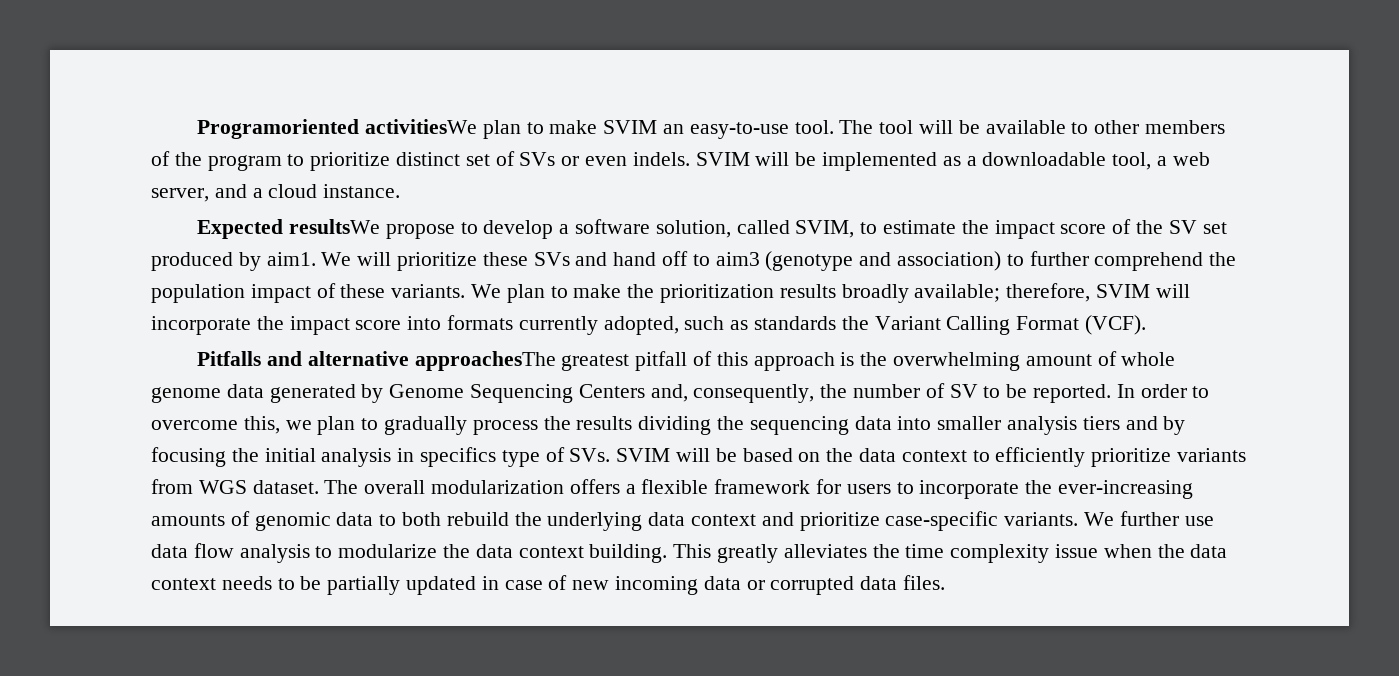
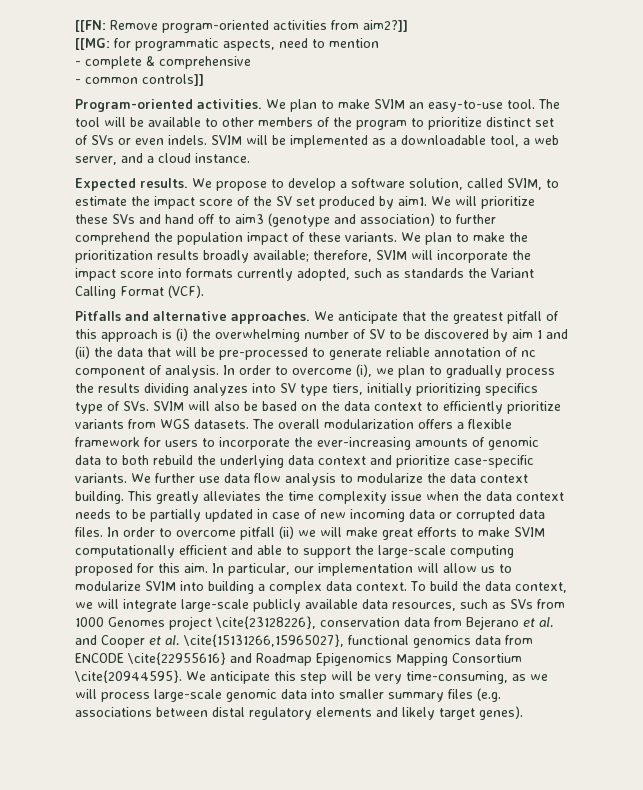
- Programoriented activitiesWe plan to make SVIM an easy-to-use tool.
+ [[FN: Remove program-oriented activities from aim2?]]
+ [[MG: for programmatic aspects, need to mention
+ - complete & comprehensive
+ - common controls]]
+ Program-oriented activities. We plan to make SVIM an easy-to-use tool.
- Expected resultsWe propose to develop a software solution, called SVIM, to estimate the impact score of the SV set produced by aim1.
+ Expected results. We propose to develop a software solution, called SVIM, to estimate the impact score of the SV set produced by aim1.
- Pitfalls and alternative approachesThe greatest pitfall of this approach is the overwhelming amount of whole genome data generated by Genome Sequencing Centers and, consequently, the number of SV to be reported. In order to overcome this, we plan to gradually process the results dividing the sequencing data into smaller analysis tiers and by focusing the initial analysis in specifics type of SVs. SVIM will be based on the data context to efficiently prioritize variants from WGS dataset.
+ Pitfalls and alternative approaches. We anticipate that the greatest pitfall of this approach is (i) the overwhelming number of SV to be discovered by aim 1 and (ii) the data that will be pre-processed to generate reliable annotation of nc component of analysis. In order to overcome (i), we plan to gradually process the results dividing analyzes into SV type tiers, initially prioritizing specifics type of SVs. SVIM will also be based on the data context to efficiently prioritize variants from WGS datasets.
+ In order to overcome pitfall (ii) we will make great efforts to make SVIM computationally efficient and able to support the large-scale computing proposed for this aim. In particular, our implementation will allow us to modularize SVIM into building a complex data context. To build the data context, we will integrate large-scale publicly available data resources, such as SVs from 1000 Genomes project \cite{23128226}, conservation data from Bejerano et al. and Cooper et al. \cite{15131266,15965027}, functional genomics data from ENCODE \cite{22955616} and Roadmap Epigenomics Mapping Consortium \cite{20944595}. We anticipate this step will be very time-consuming, as we will process large-scale genomic data into smaller summary files (e.g. associations between distal regulatory elements and likely target genes).

